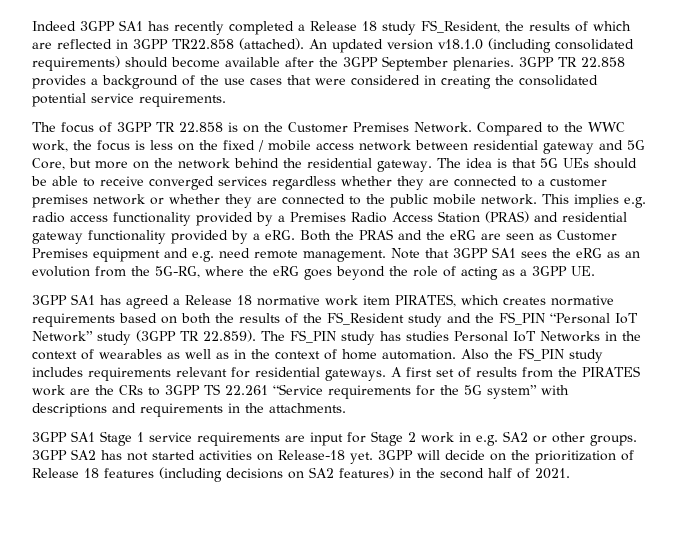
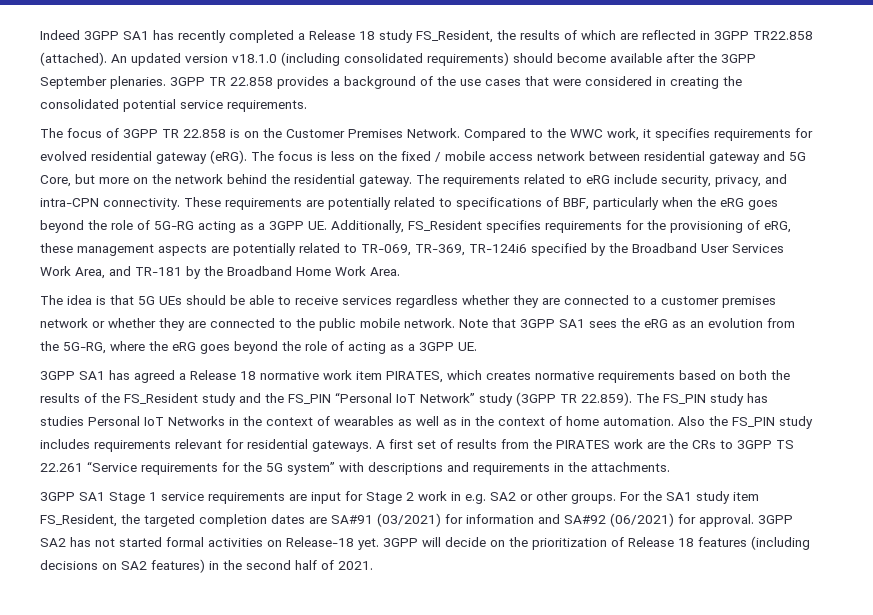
- Compared to the WWC work, the focus is less on the fixed / mobile access network between residential gateway and 5G Core, but more on the network behind the residential gateway.
+ Compared to the WWC work, it specifies requirements for evolved residential gateway (eRG). The focus is less on the fixed / mobile access network between residential gateway and 5G Core, but more on the network behind the residential gateway.
- The idea is that 5G UEs should be able to receive converged services regardless whether they are connected to a customer premises network or whether they are connected to the public mobile network.
+ The requirements related to eRG include security, privacy, and intra-CPN connectivity. These requirements are potentially related to specifications of BBF, particularly when the eRG goes beyond the role of 5G-RG acting as a 3GPP UE. Additionally, FS_Resident specifies requirements for the provisioning of eRG, these management aspects are potentially related to TR-069, TR-369, TR-124i6 specified by the Broadband User Services Work Area, and TR-181 by the Broadband Home Work Area.
+ The idea is that 5G UEs should be able to receive services regardless whether they are connected to a customer premises network or whether they are connected to the public mobile network.
- This implies e.g. radio access functionality provided by a Premises Radio Access Station (PRAS) and residential gateway functionality provided by a eRG. Both the PRAS and the eRG are seen as Customer Premises equipment and e.g. need remote management.
+ For the SA1 study item FS_Resident, the targeted completion dates are SA#91 (03/2021) for information and SA#92 (06/2021) for approval.
- 3GPP SA2 has not started activities on Release-18 yet.
+ 3GPP SA2 has not started formal activities on Release-18 yet.

